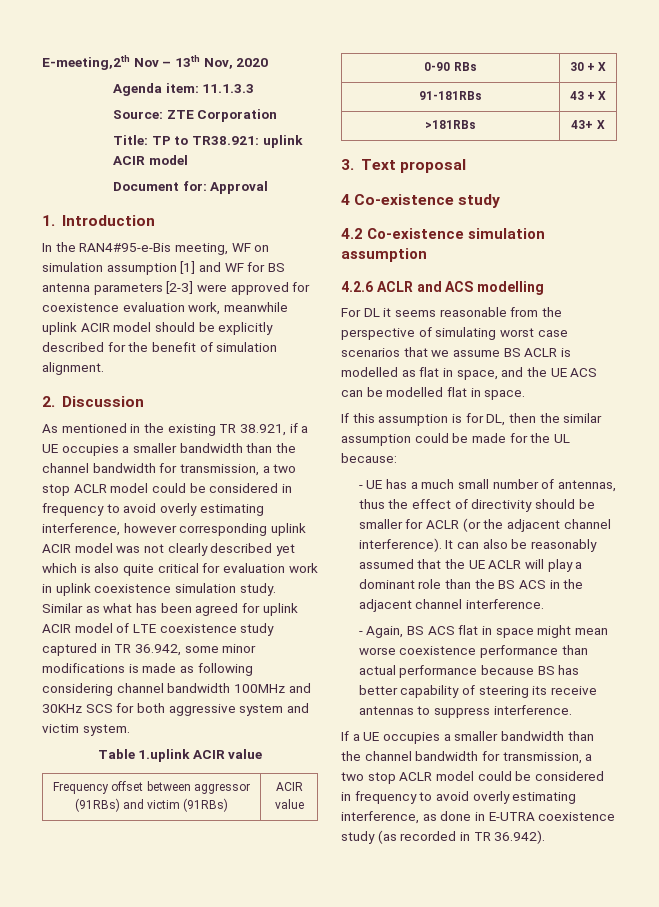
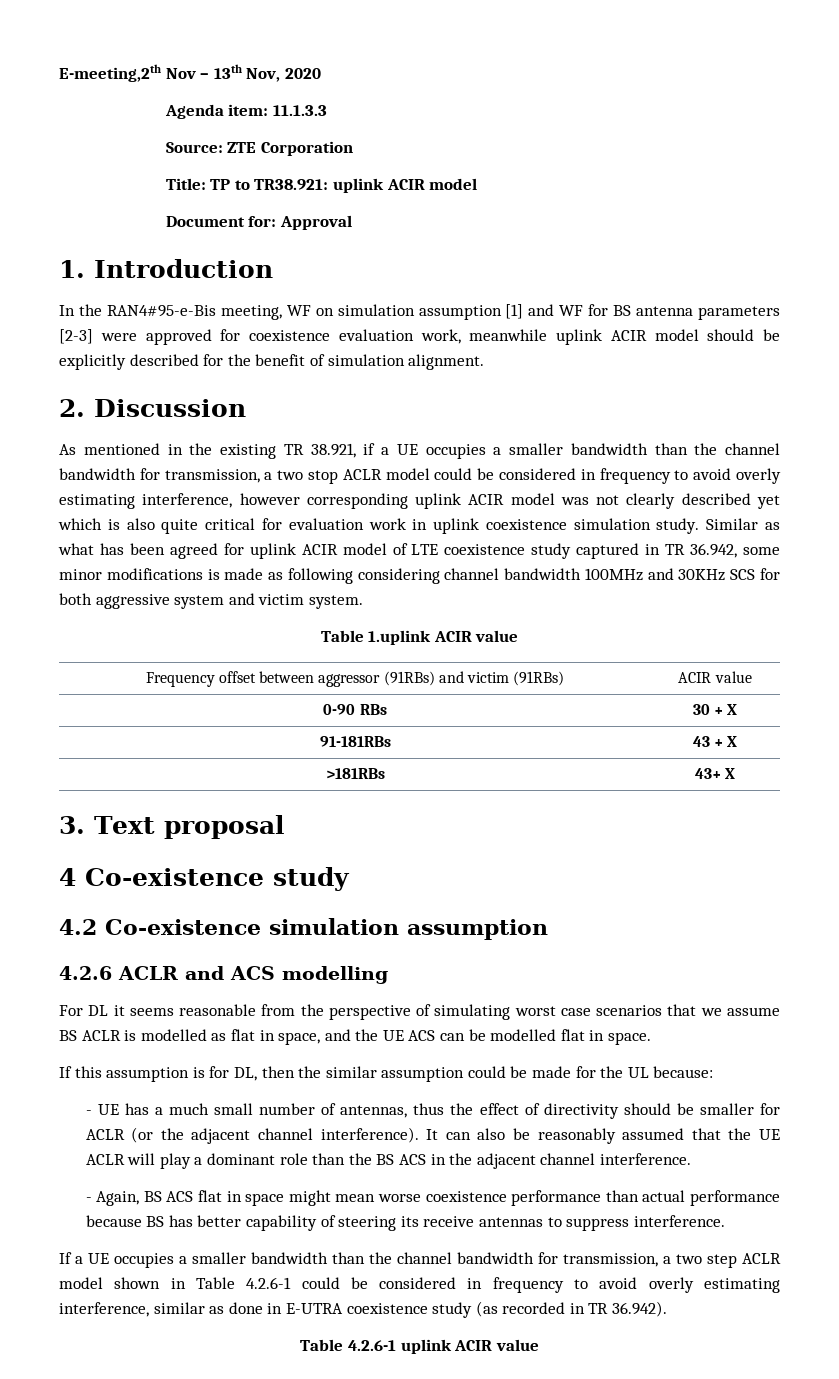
- If a UE occupies a smaller bandwidth than the channel bandwidth for transmission, a two stop ACLR model could be considered in frequency to avoid overly estimating interference, as done in E-UTRA coexistence study (as recorded in TR 36.942).
+ If a UE occupies a smaller bandwidth than the channel bandwidth for transmission, a two step ACLR model shown in Table 4.2.6-1 could be considered in frequency to avoid overly estimating interference, similar as done in E-UTRA coexistence study (as recorded in TR 36.942).
+ Table 4.2.6-1 uplink ACIR value

